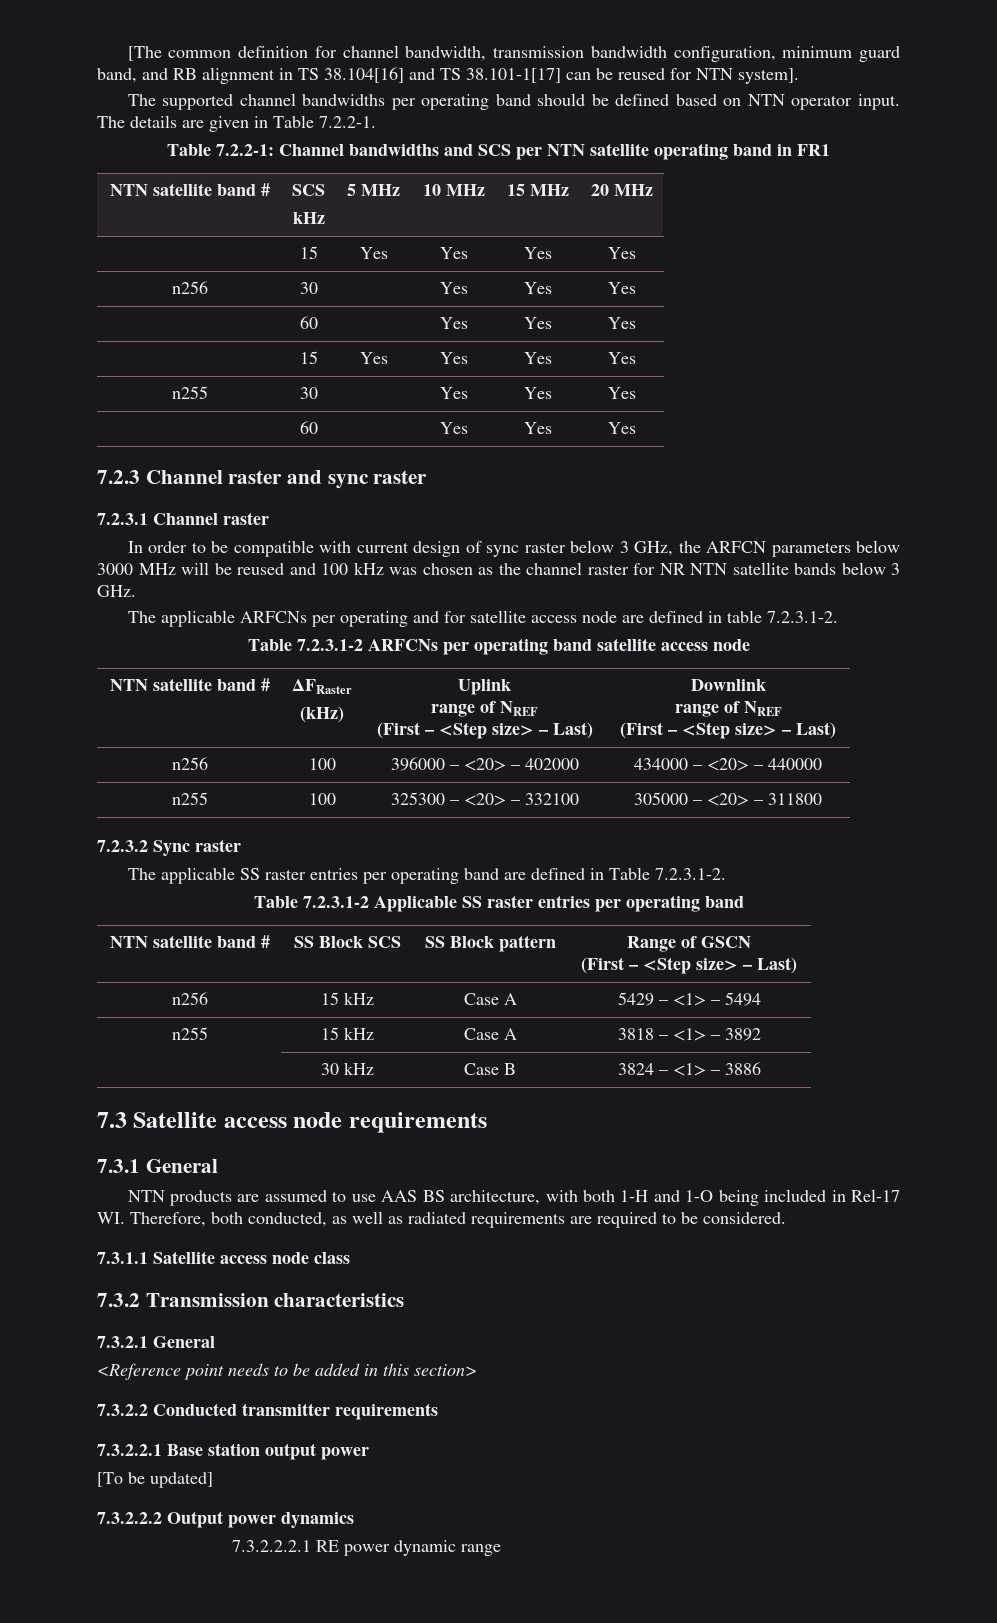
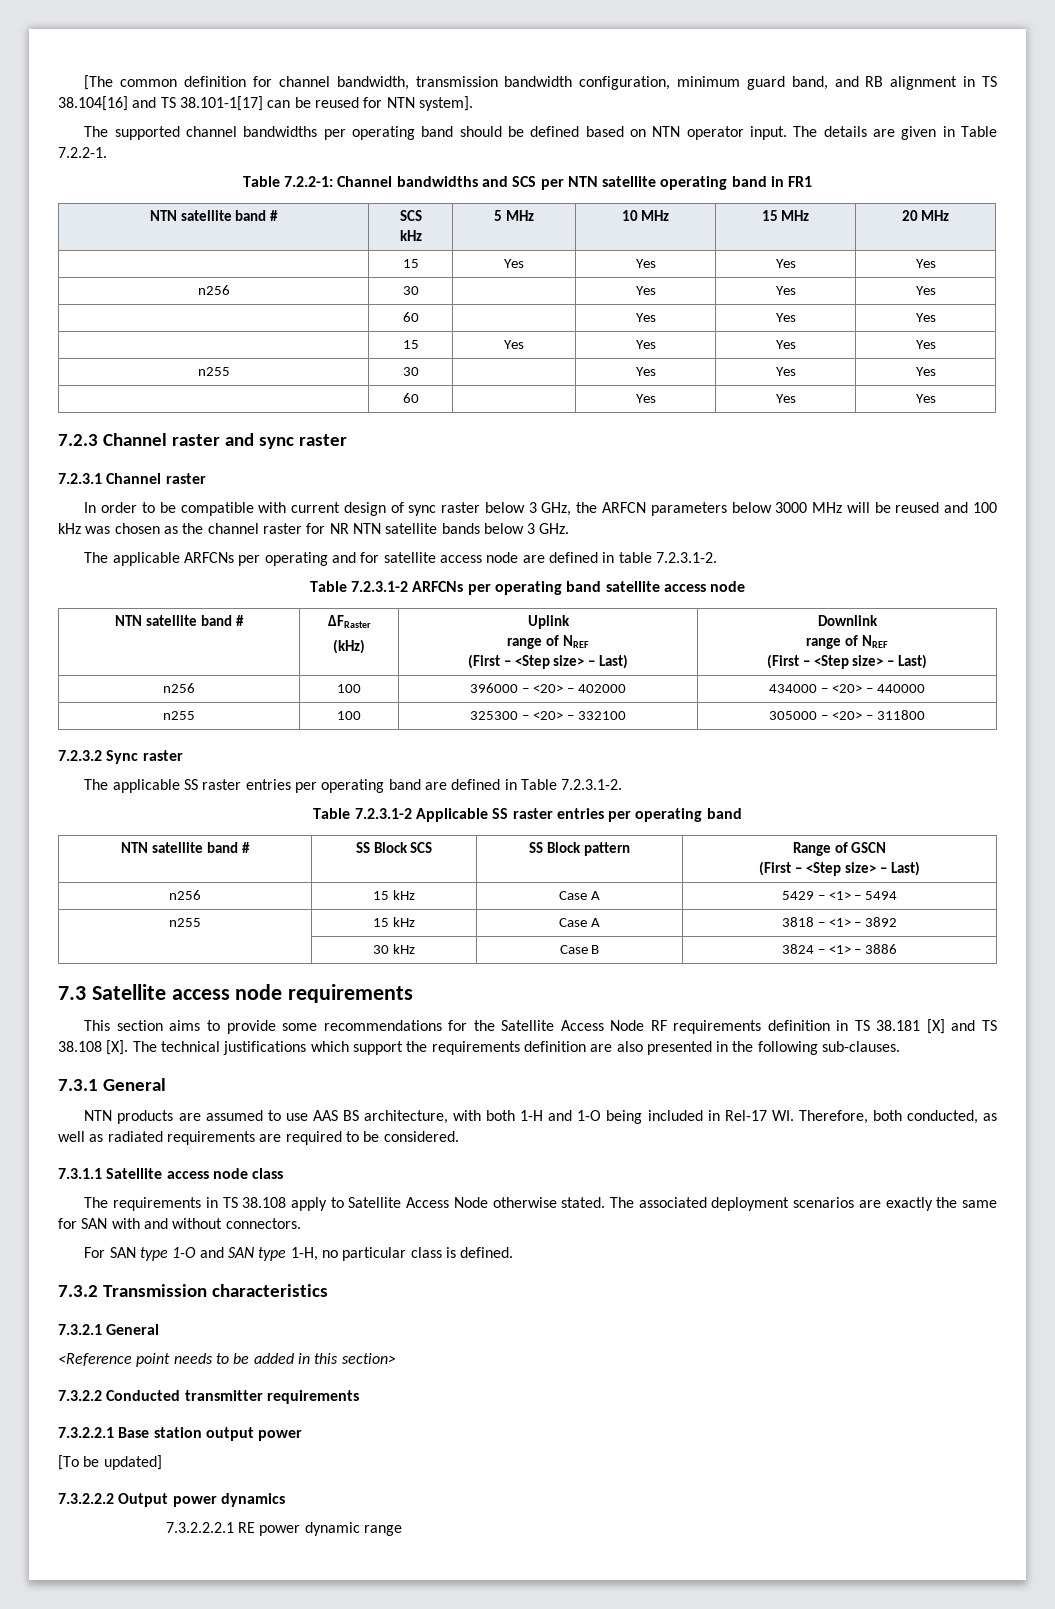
+ This section aims to provide some recommendations for the Satellite Access Node RF requirements definition in TS 38.181 [X] and TS 38.108 [X]. The technical justifications which support the requirements definition are also presented in the following sub-clauses.
+ The requirements in TS 38.108 apply to Satellite Access Node otherwise stated. The associated deployment scenarios are exactly the same for SAN with and without connectors.
+ For SAN type 1-O and SAN type 1-H, no particular class is defined.

